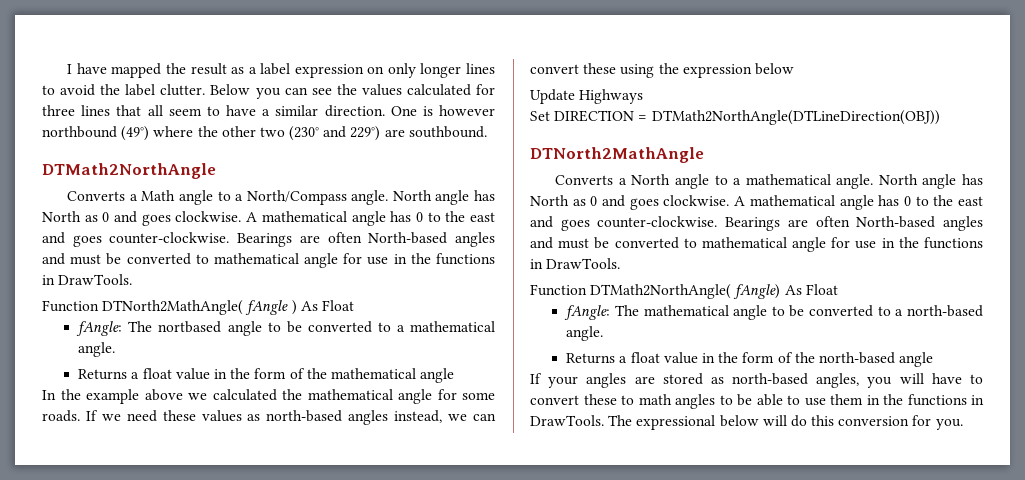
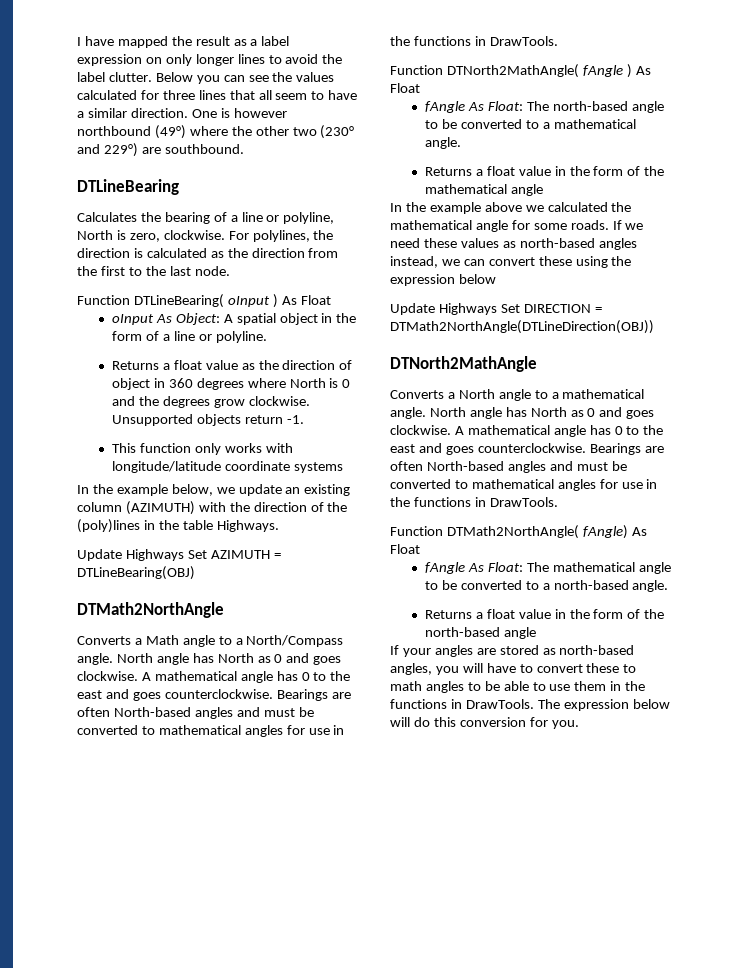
+ DTLineBearing
+ Calculates the bearing of a line or polyline, North is zero, clockwise. For polylines, the direction is calculated as the direction from the first to the last node.
+ Function DTLineBearing( oInput ) As Float
+ oInput As Object: A spatial object in the form of a line or polyline.
+ Returns a float value as the direction of object in 360 degrees where North is 0 and the degrees grow clockwise. Unsupported objects return -1.
+ This function only works with longitude/latitude coordinate systems
+ In the example below, we update an existing column (AZIMUTH) with the direction of the (poly)lines in the table Highways.
+ Update Highways Set AZIMUTH = DTLineBearing(OBJ)
- Converts a Math angle to a North/Compass angle. North angle has North as 0 and goes clockwise. A mathematical angle has 0 to the east and goes counter-clockwise. Bearings are often North-based angles and must be converted to mathematical angle for use in the functions in DrawTools.
+ Converts a Math angle to a North/Compass angle. North angle has North as 0 and goes clockwise. A mathematical angle has 0 to the east and goes counterclockwise. Bearings are often North-based angles and must be converted to mathematical angles for use in the functions in DrawTools.
- fAngle: The nortbased angle to be converted to a mathematical angle.
+ fAngle As Float: The north-based angle to be converted to a mathematical angle.
- Update Highways
- Set DIRECTION = DTMath2NorthAngle(DTLineDirection(OBJ))
+ Update Highways Set DIRECTION = DTMath2NorthAngle(DTLineDirection(OBJ))
- Converts a North angle to a mathematical angle. North angle has North as 0 and goes clockwise. A mathematical angle has 0 to the east and goes counter-clockwise. Bearings are often North-based angles and must be converted to mathematical angle for use in the functions in DrawTools.
+ Converts a North angle to a mathematical angle. North angle has North as 0 and goes clockwise. A mathematical angle has 0 to the east and goes counterclockwise. Bearings are often North-based angles and must be converted to mathematical angles for use in the functions in DrawTools.
- fAngle: The mathematical angle to be converted to a north-based angle.
+ fAngle As Float: The mathematical angle to be converted to a north-based angle.
- The expressional below will do this conversion for you.
+ The expression below will do this conversion for you.

